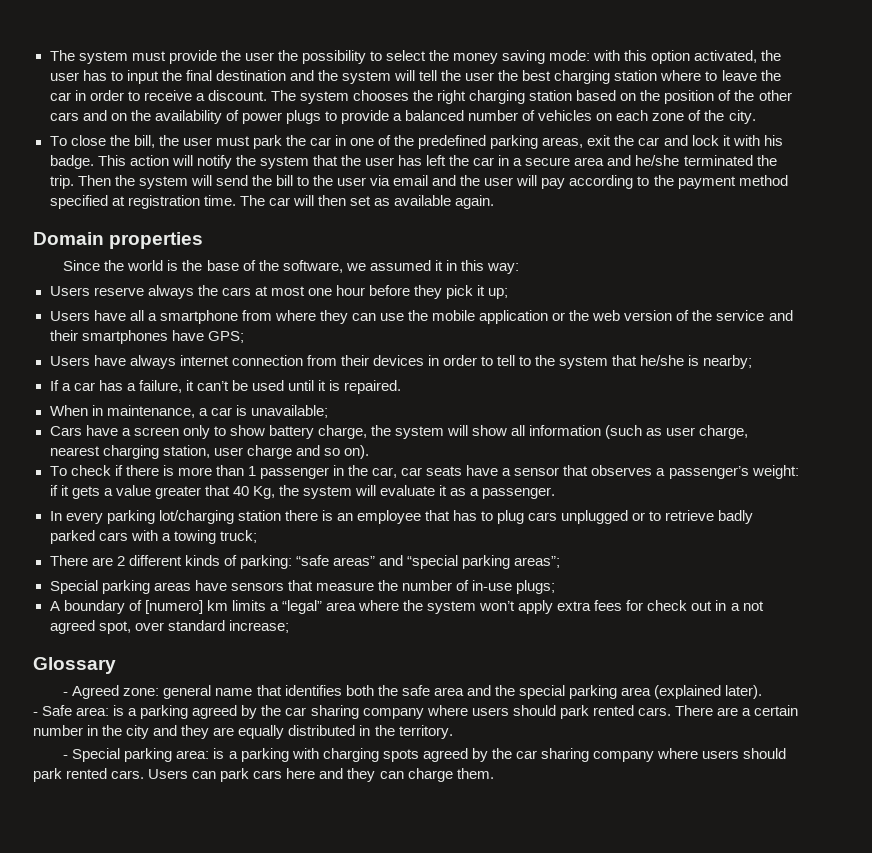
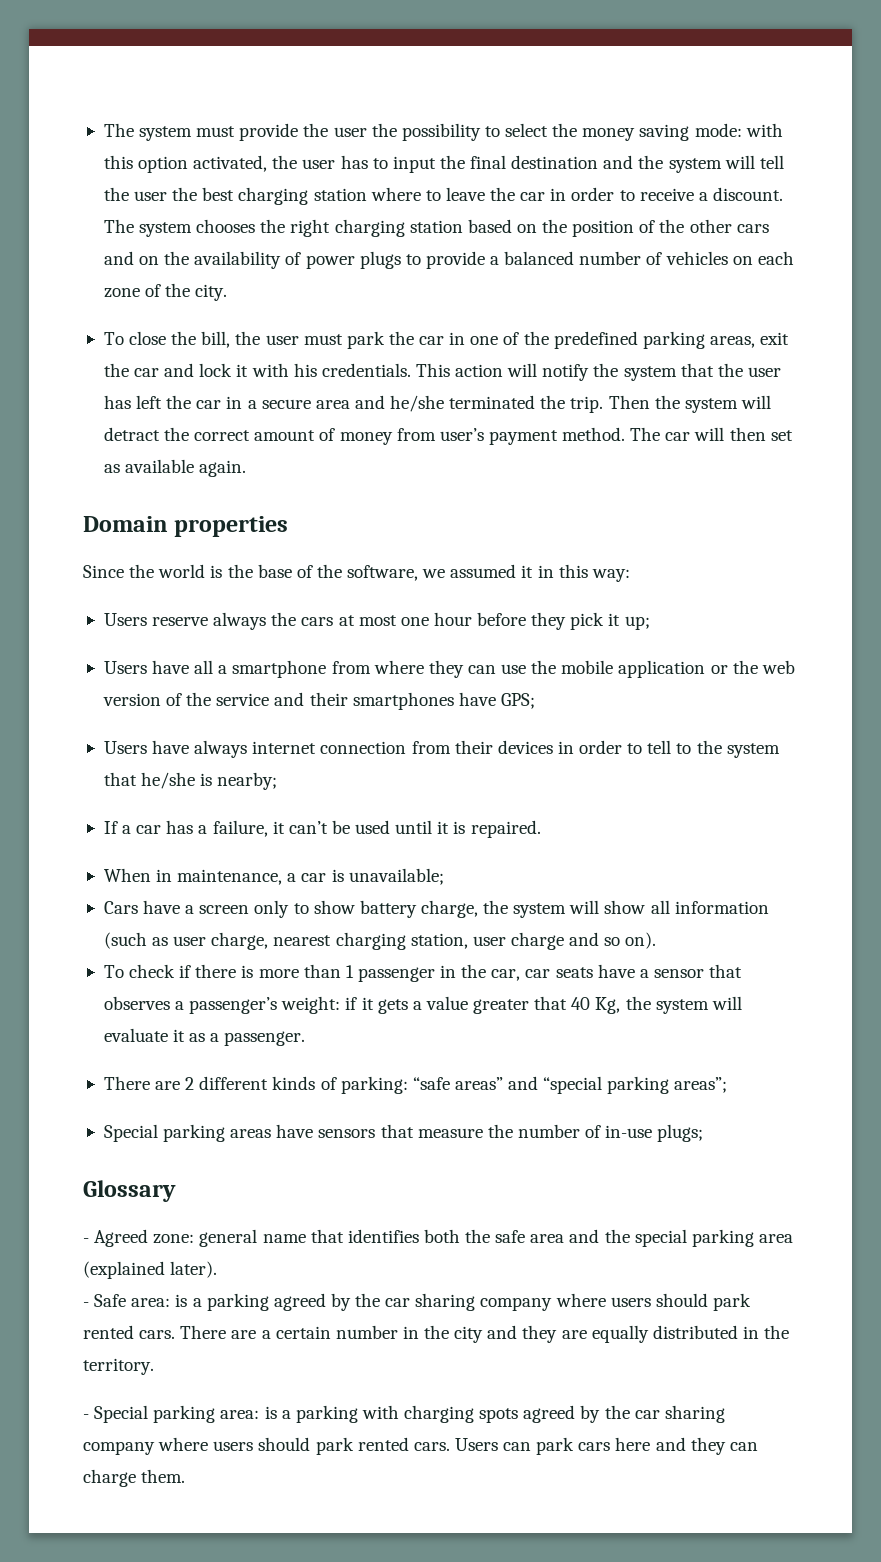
- To close the bill, the user must park the car in one of the predefined parking areas, exit the car and lock it with his badge.
+ To close the bill, the user must park the car in one of the predefined parking areas, exit the car and lock it with his credentials.
- Then the system will send the bill to the user via email and the user will pay according to the payment method specified at registration time.
+ Then the system will detract the correct amount of money from user’s payment method.
- In every parking lot/charging station there is an employee that has to plug cars unplugged or to retrieve badly parked cars with a towing truck;
- A boundary of [numero] km limits a “legal” area where the system won’t apply extra fees for check out in a not agreed spot, over standard increase;

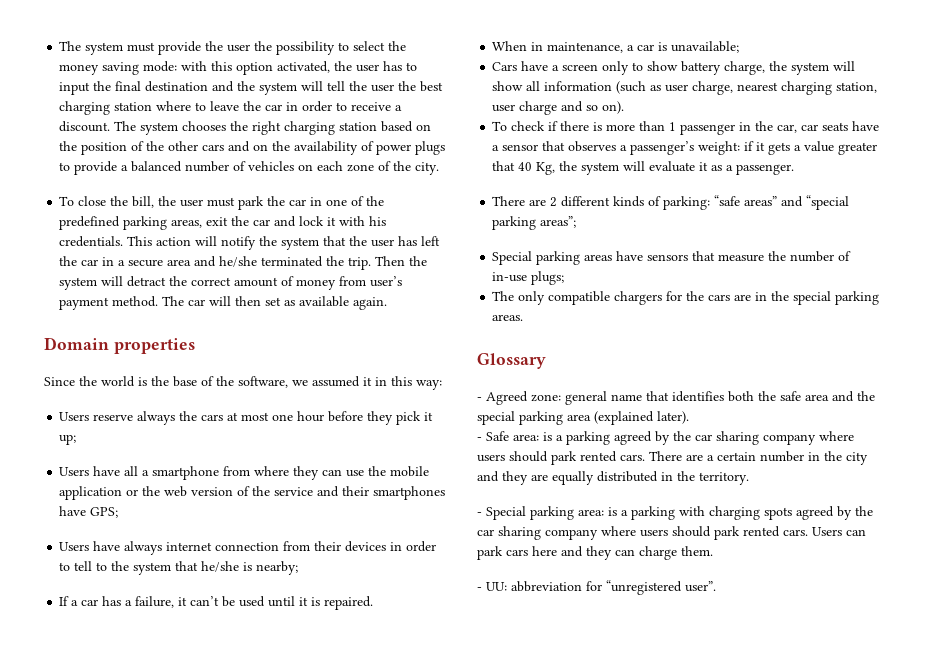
+ The only compatible chargers for the cars are in the special parking areas.
+ - UU: abbreviation for “unregistered user”.

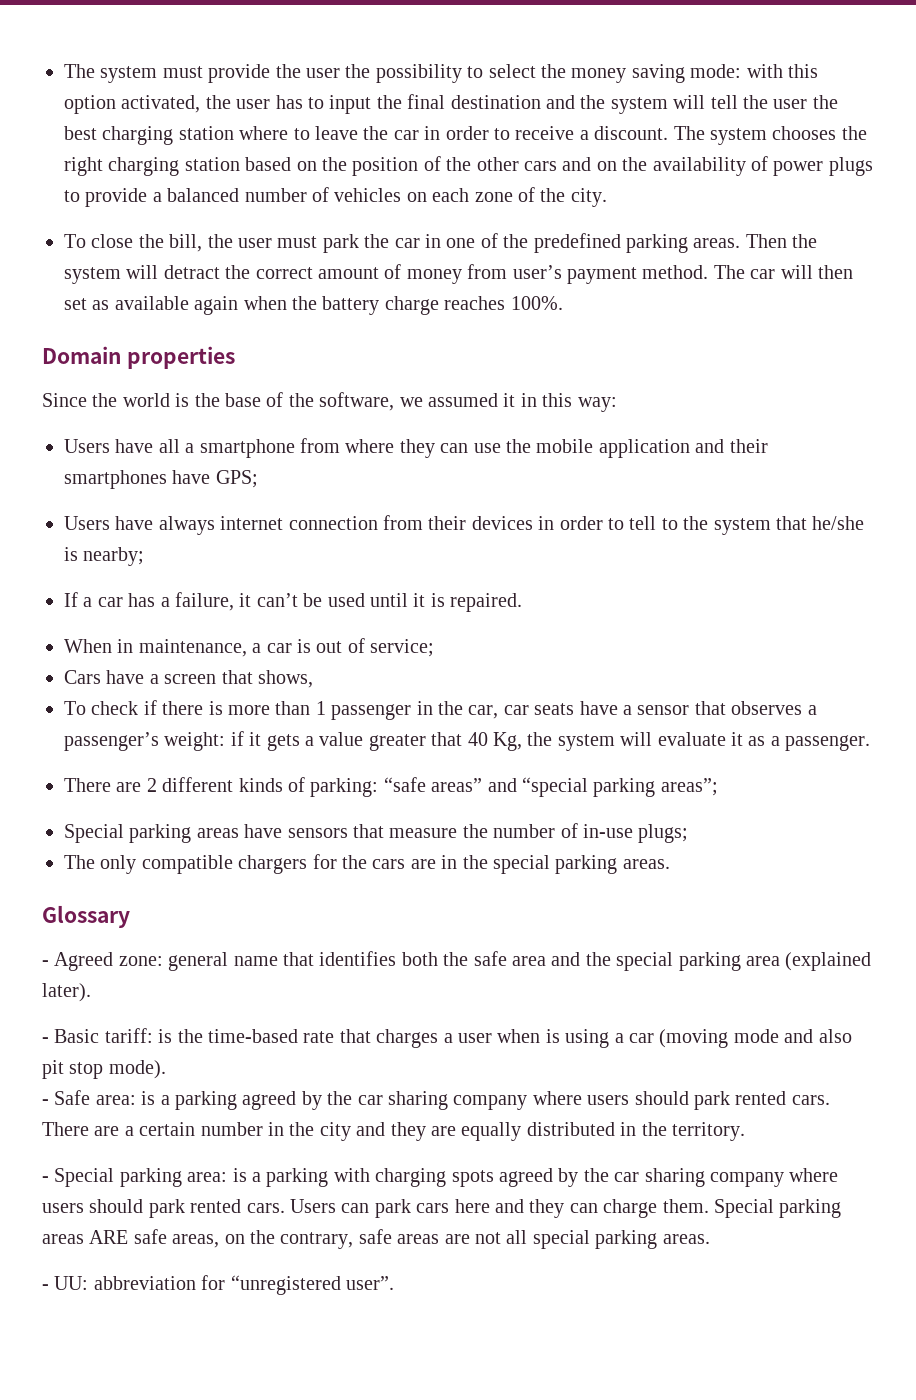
- To close the bill, the user must park the car in one of the predefined parking areas, exit the car and lock it with his credentials. This action will notify the system that the user has left the car in a secure area and he/she terminated the trip.
+ To close the bill, the user must park the car in one of the predefined parking areas.
- The car will then set as available again.
+ The car will then set as available again when the battery charge reaches 100%.
- Users reserve always the cars at most one hour before they pick it up;
- Users have all a smartphone from where they can use the mobile application or the web version of the service and their smartphones have GPS;
+ Users have all a smartphone from where they can use the mobile application and their smartphones have GPS;
- When in maintenance, a car is unavailable;
+ When in maintenance, a car is out of service;
- Cars have a screen only to show battery charge, the system will show all information (such as user charge, nearest charging station, user charge and so on).
+ Cars have a screen that shows,
+ - Basic tariff: is the time-based rate that charges a user when is using a car (moving mode and also pit stop mode).
+ Special parking areas ARE safe areas, on the contrary, safe areas are not all special parking areas.

